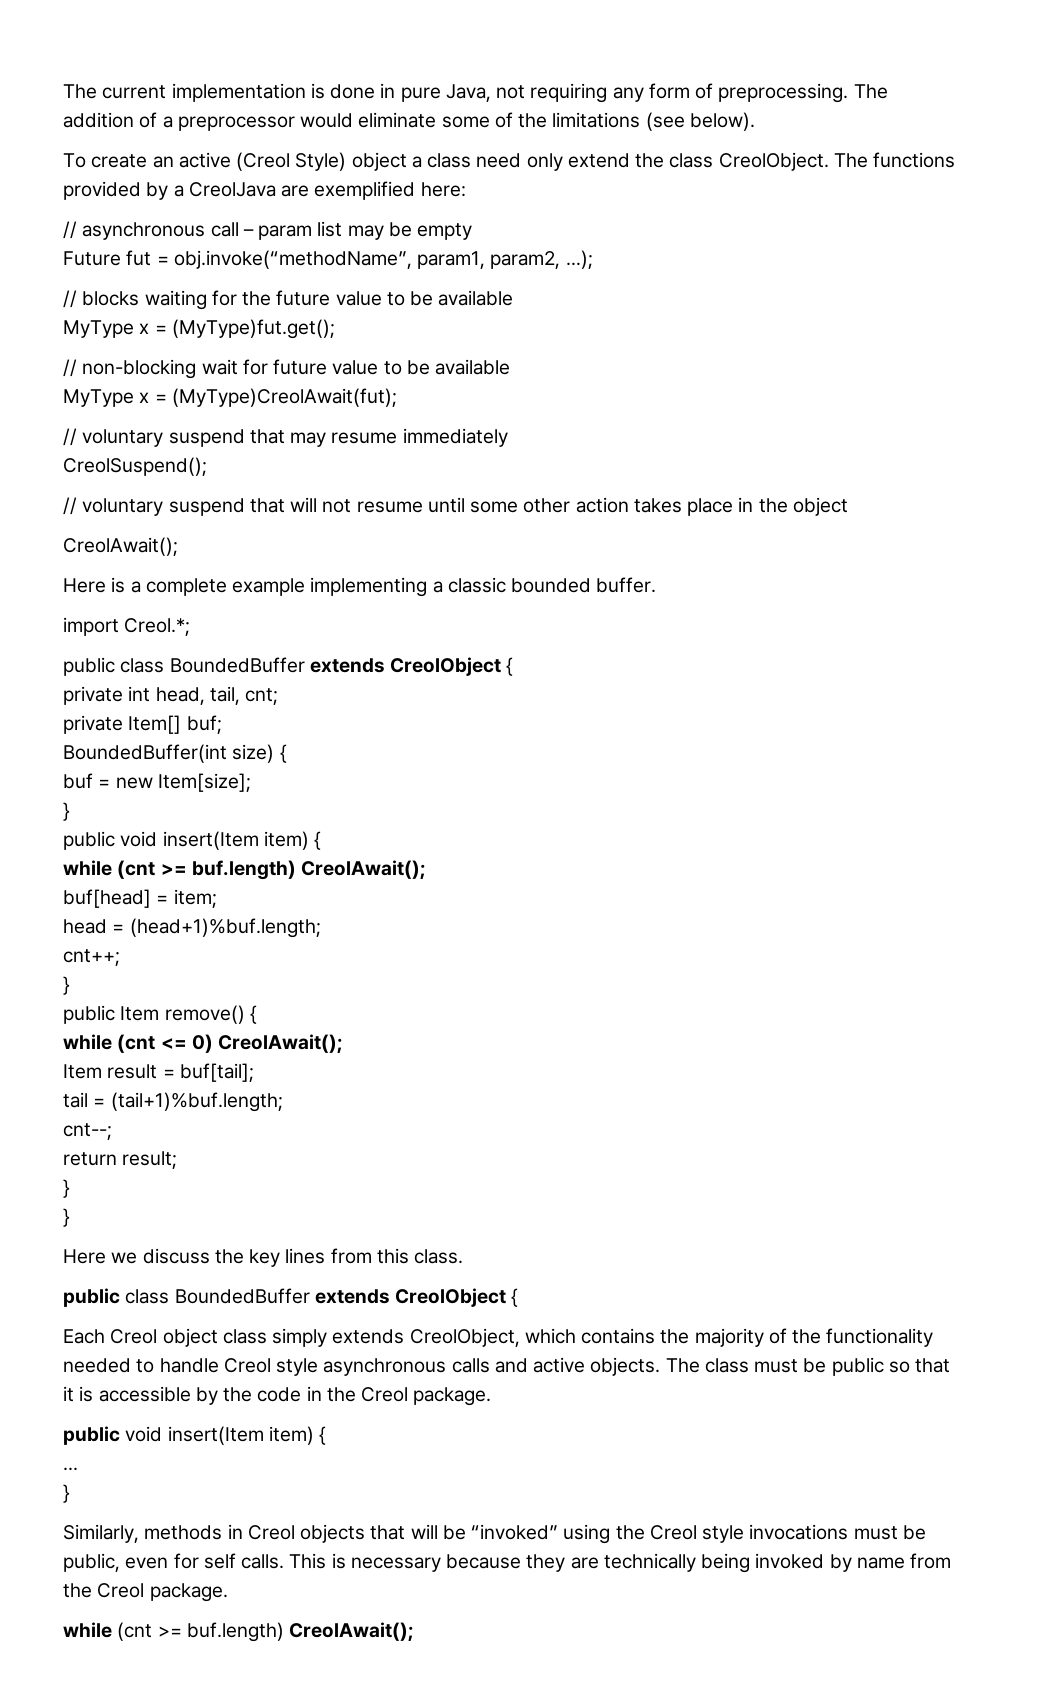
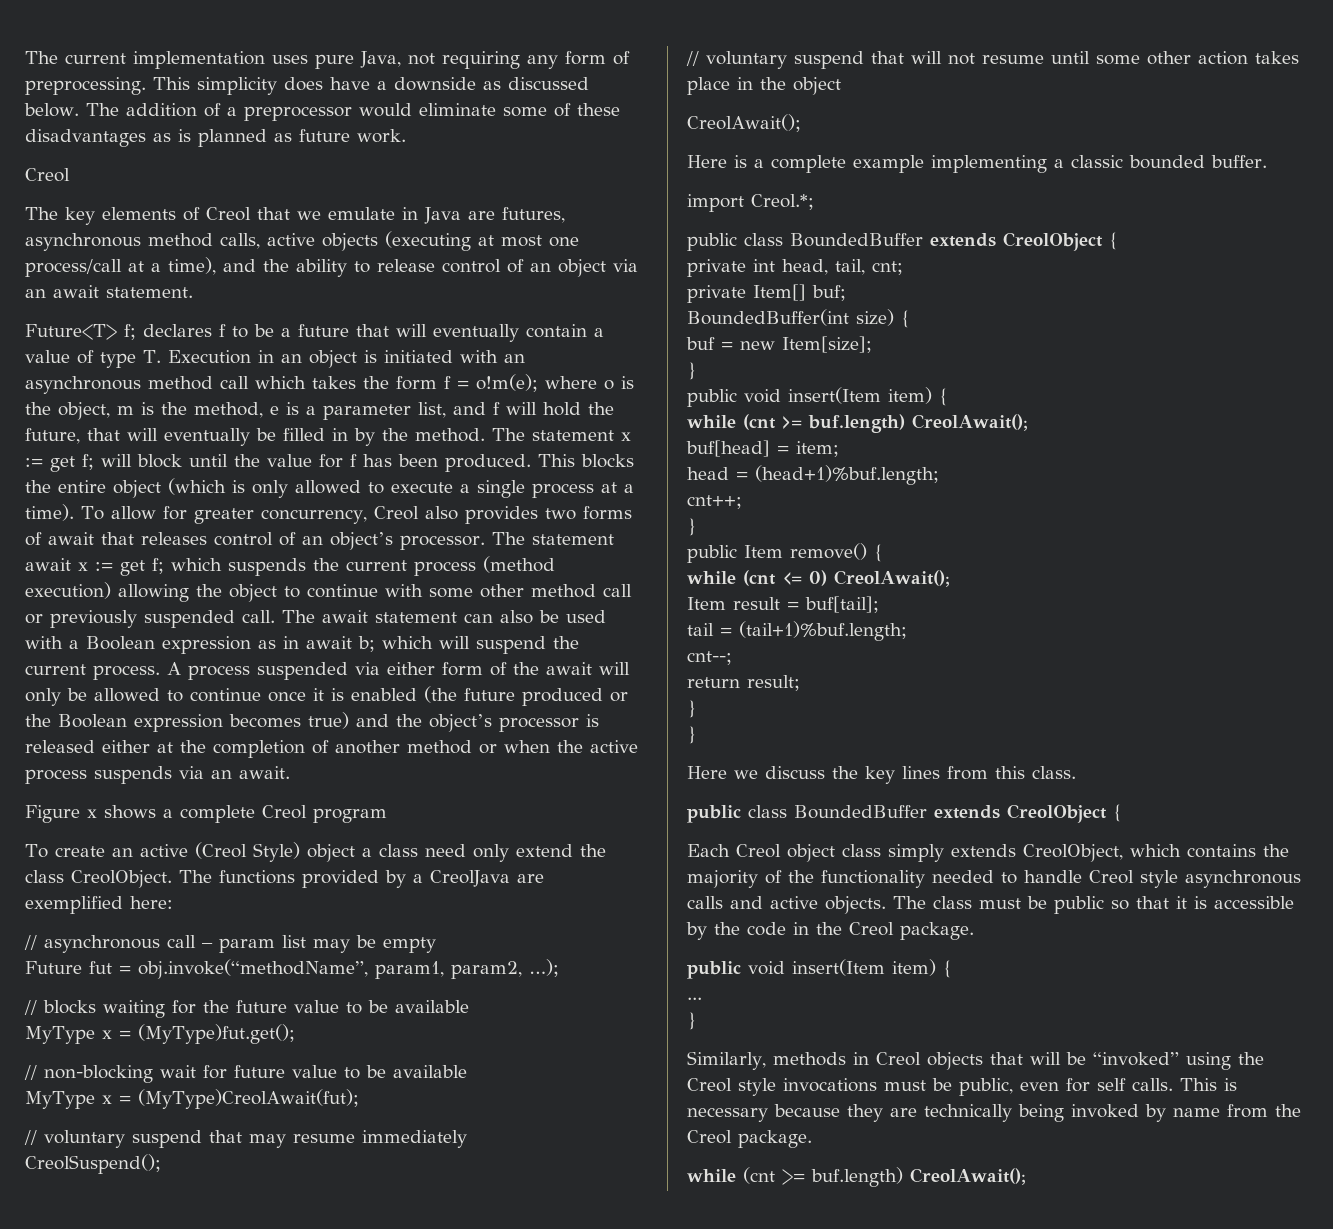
- The current implementation is done in pure Java, not requiring any form of preprocessing.
+ The current implementation uses pure Java, not requiring any form of preprocessing.
+ This simplicity does have a downside as discussed below.
- The addition of a preprocessor would eliminate some of the limitations (see below).
+ The addition of a preprocessor would eliminate some of these disadvantages as is planned as future work.
+ Creol
+ The key elements of Creol that we emulate in Java are futures, asynchronous method calls, active objects (executing at most one process/call at a time), and the ability to release control of an object via an await statement.
+ Future<T> f; declares f to be a future that will eventually contain a value of type T. Execution in an object is initiated with an asynchronous method call which takes the form f = o!m(e); where o is the object, m is the method, e is a parameter list, and f will hold the future, that will eventually be filled in by the method. The statement x := get f; will block until the value for f has been produced. This blocks the entire object (which is only allowed to execute a single process at a time). To allow for greater concurrency, Creol also provides two forms of await that releases control of an object’s processor. The statement await x := get f; which suspends the current process (method execution) allowing the object to continue with some other method call or previously suspended call. The await statement can also be used with a Boolean expression as in await b; which will suspend the current process. A process suspended via either form of the await will only be allowed to continue once it is enabled (the future produced or the Boolean expression becomes true) and the object’s processor is released either at the completion of another method or when the active process suspends via an await.
+ Figure x shows a complete Creol program

